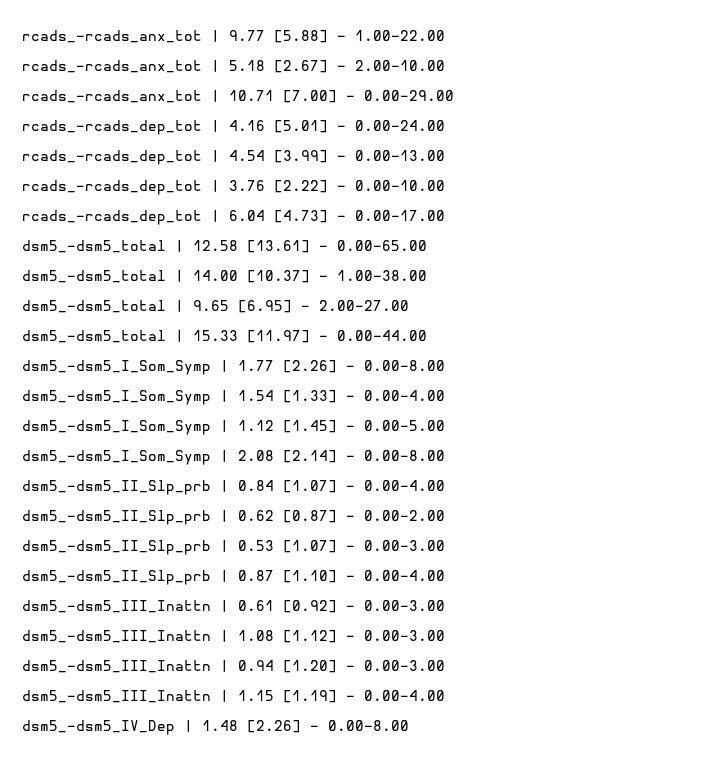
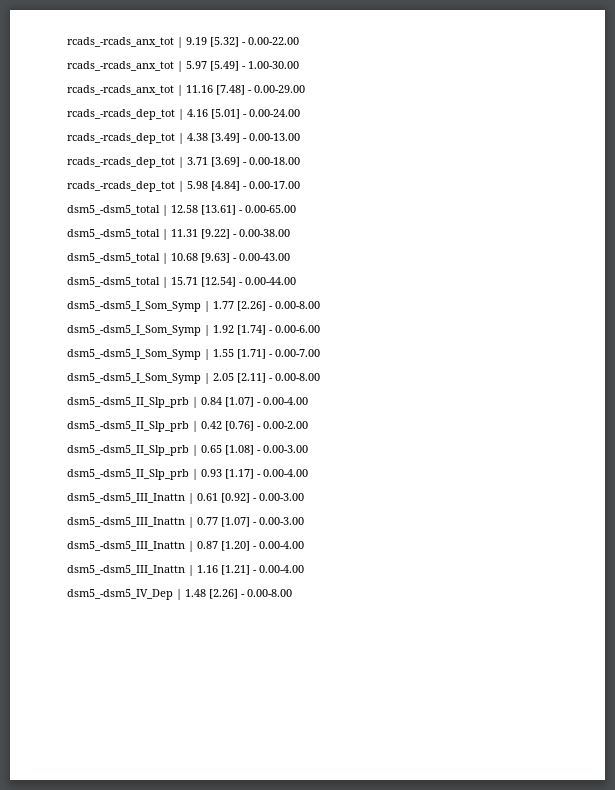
- rcads_-rcads_anx_tot | 9.77 [5.88] - 1.00-22.00
- rcads_-rcads_anx_tot | 5.18 [2.67] - 2.00-10.00
- rcads_-rcads_anx_tot | 10.71 [7.00] - 0.00-29.00
+ rcads_-rcads_anx_tot | 9.19 [5.32] - 0.00-22.00
+ rcads_-rcads_anx_tot | 5.97 [5.49] - 1.00-30.00
+ rcads_-rcads_anx_tot | 11.16 [7.48] - 0.00-29.00
- rcads_-rcads_dep_tot | 4.54 [3.99] - 0.00-13.00
+ rcads_-rcads_dep_tot | 4.38 [3.49] - 0.00-13.00
- rcads_-rcads_dep_tot | 3.76 [2.22] - 0.00-10.00
- rcads_-rcads_dep_tot | 6.04 [4.73] - 0.00-17.00
+ rcads_-rcads_dep_tot | 3.71 [3.69] - 0.00-18.00
+ rcads_-rcads_dep_tot | 5.98 [4.84] - 0.00-17.00
- dsm5_-dsm5_total | 14.00 [10.37] - 1.00-38.00
- dsm5_-dsm5_total | 9.65 [6.95] - 2.00-27.00
- dsm5_-dsm5_total | 15.33 [11.97] - 0.00-44.00
+ dsm5_-dsm5_total | 11.31 [9.22] - 0.00-38.00
+ dsm5_-dsm5_total | 10.68 [9.63] - 0.00-43.00
+ dsm5_-dsm5_total | 15.71 [12.54] - 0.00-44.00
- dsm5_-dsm5_I_Som_Symp | 1.54 [1.33] - 0.00-4.00
- dsm5_-dsm5_I_Som_Symp | 1.12 [1.45] - 0.00-5.00
- dsm5_-dsm5_I_Som_Symp | 2.08 [2.14] - 0.00-8.00
+ dsm5_-dsm5_I_Som_Symp | 1.92 [1.74] - 0.00-6.00
+ dsm5_-dsm5_I_Som_Symp | 1.55 [1.71] - 0.00-7.00
+ dsm5_-dsm5_I_Som_Symp | 2.05 [2.11] - 0.00-8.00
- dsm5_-dsm5_II_Slp_prb | 0.62 [0.87] - 0.00-2.00
+ dsm5_-dsm5_II_Slp_prb | 0.42 [0.76] - 0.00-2.00
- dsm5_-dsm5_II_Slp_prb | 0.53 [1.07] - 0.00-3.00
+ dsm5_-dsm5_II_Slp_prb | 0.65 [1.08] - 0.00-3.00
- dsm5_-dsm5_II_Slp_prb | 0.87 [1.10] - 0.00-4.00
+ dsm5_-dsm5_II_Slp_prb | 0.93 [1.17] - 0.00-4.00
- dsm5_-dsm5_III_Inattn | 1.08 [1.12] - 0.00-3.00
- dsm5_-dsm5_III_Inattn | 0.94 [1.20] - 0.00-3.00
- dsm5_-dsm5_III_Inattn | 1.15 [1.19] - 0.00-4.00
+ dsm5_-dsm5_III_Inattn | 0.77 [1.07] - 0.00-3.00
+ dsm5_-dsm5_III_Inattn | 0.87 [1.20] - 0.00-4.00
+ dsm5_-dsm5_III_Inattn | 1.16 [1.21] - 0.00-4.00

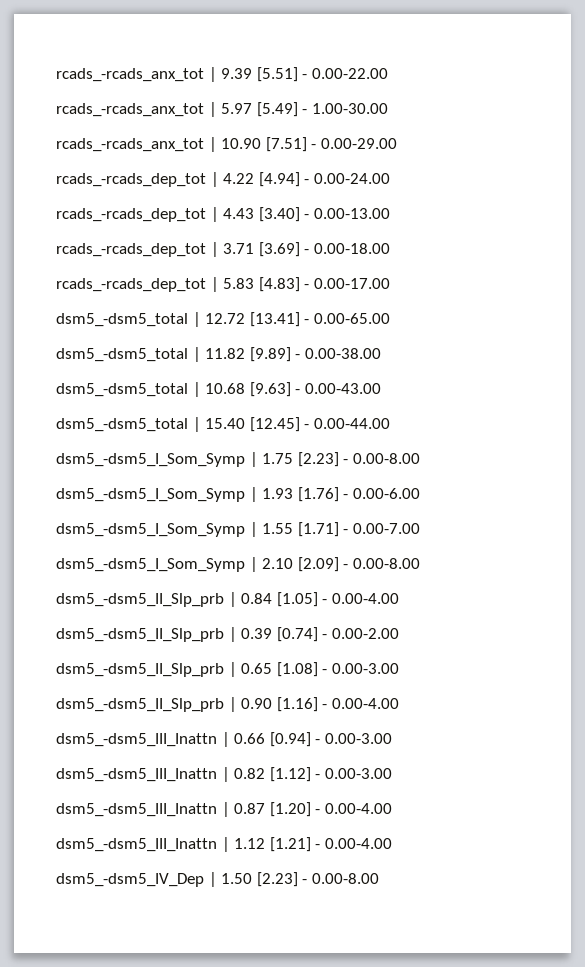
- rcads_-rcads_anx_tot | 9.19 [5.32] - 0.00-22.00
+ rcads_-rcads_anx_tot | 9.39 [5.51] - 0.00-22.00
- rcads_-rcads_anx_tot | 11.16 [7.48] - 0.00-29.00
+ rcads_-rcads_anx_tot | 10.90 [7.51] - 0.00-29.00
- rcads_-rcads_dep_tot | 4.16 [5.01] - 0.00-24.00
+ rcads_-rcads_dep_tot | 4.22 [4.94] - 0.00-24.00
- rcads_-rcads_dep_tot | 4.38 [3.49] - 0.00-13.00
+ rcads_-rcads_dep_tot | 4.43 [3.40] - 0.00-13.00
- rcads_-rcads_dep_tot | 5.98 [4.84] - 0.00-17.00
+ rcads_-rcads_dep_tot | 5.83 [4.83] - 0.00-17.00
- dsm5_-dsm5_total | 12.58 [13.61] - 0.00-65.00
+ dsm5_-dsm5_total | 12.72 [13.41] - 0.00-65.00
- dsm5_-dsm5_total | 11.31 [9.22] - 0.00-38.00
+ dsm5_-dsm5_total | 11.82 [9.89] - 0.00-38.00
- dsm5_-dsm5_total | 15.71 [12.54] - 0.00-44.00
+ dsm5_-dsm5_total | 15.40 [12.45] - 0.00-44.00
- dsm5_-dsm5_I_Som_Symp | 1.77 [2.26] - 0.00-8.00
+ dsm5_-dsm5_I_Som_Symp | 1.75 [2.23] - 0.00-8.00
- dsm5_-dsm5_I_Som_Symp | 1.92 [1.74] - 0.00-6.00
+ dsm5_-dsm5_I_Som_Symp | 1.93 [1.76] - 0.00-6.00
- dsm5_-dsm5_I_Som_Symp | 2.05 [2.11] - 0.00-8.00
+ dsm5_-dsm5_I_Som_Symp | 2.10 [2.09] - 0.00-8.00
- dsm5_-dsm5_II_Slp_prb | 0.84 [1.07] - 0.00-4.00
+ dsm5_-dsm5_II_Slp_prb | 0.84 [1.05] - 0.00-4.00
- dsm5_-dsm5_II_Slp_prb | 0.42 [0.76] - 0.00-2.00
+ dsm5_-dsm5_II_Slp_prb | 0.39 [0.74] - 0.00-2.00
- dsm5_-dsm5_II_Slp_prb | 0.93 [1.17] - 0.00-4.00
- dsm5_-dsm5_III_Inattn | 0.61 [0.92] - 0.00-3.00
- dsm5_-dsm5_III_Inattn | 0.77 [1.07] - 0.00-3.00
+ dsm5_-dsm5_II_Slp_prb | 0.90 [1.16] - 0.00-4.00
+ dsm5_-dsm5_III_Inattn | 0.66 [0.94] - 0.00-3.00
+ dsm5_-dsm5_III_Inattn | 0.82 [1.12] - 0.00-3.00
- dsm5_-dsm5_III_Inattn | 1.16 [1.21] - 0.00-4.00
+ dsm5_-dsm5_III_Inattn | 1.12 [1.21] - 0.00-4.00
- dsm5_-dsm5_IV_Dep | 1.48 [2.26] - 0.00-8.00
+ dsm5_-dsm5_IV_Dep | 1.50 [2.23] - 0.00-8.00

